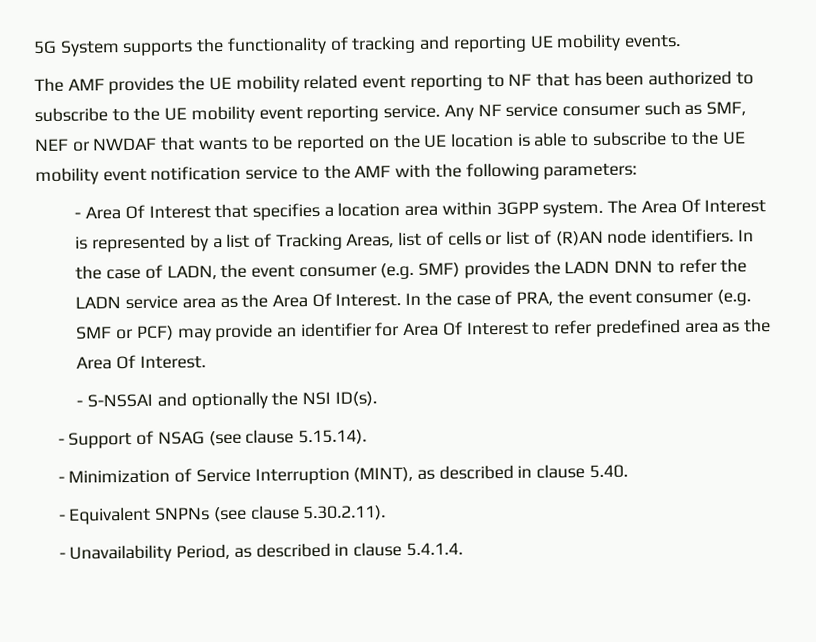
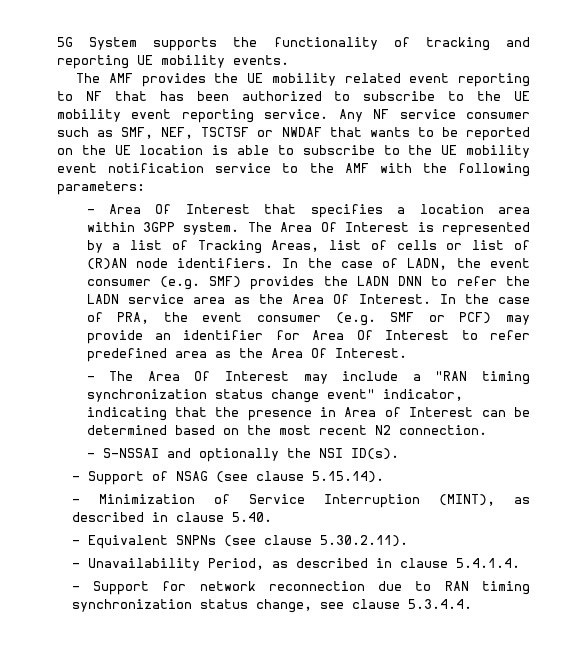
- Any NF service consumer such as SMF, NEF or NWDAF that wants to be reported on the UE location is able to subscribe to the UE mobility event notification service to the AMF with the following parameters:
+ Any NF service consumer such as SMF, NEF, TSCTSF or NWDAF that wants to be reported on the UE location is able to subscribe to the UE mobility event notification service to the AMF with the following parameters:
+ - The Area Of Interest may include a "RAN timing synchronization status change event" indicator, indicating that the presence in Area of Interest can be determined based on the most recent N2 connection.
+ - Support for network reconnection due to RAN timing synchronization status change, see clause 5.3.4.4.

